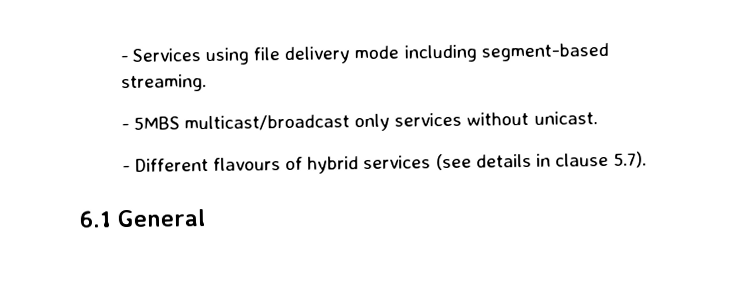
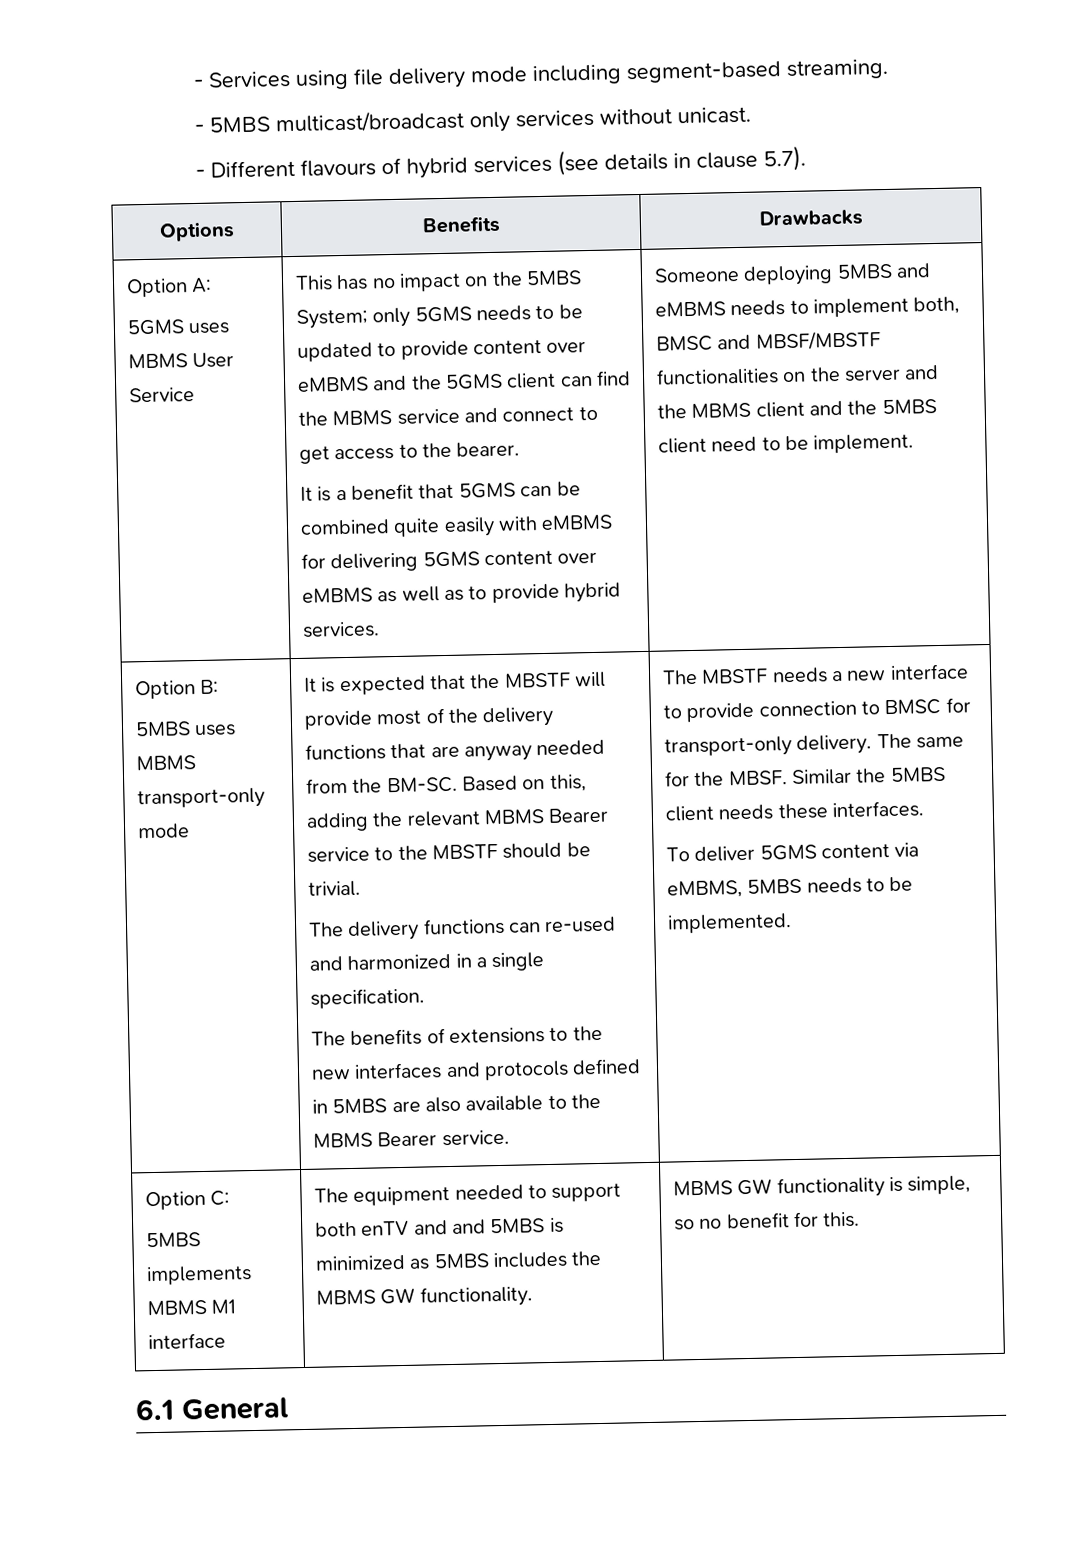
+ Options | Benefits | Drawbacks
+ Option A:
+ 5GMS uses MBMS User Service | This has no impact on the 5MBS System; only 5GMS needs to be updated to provide content over eMBMS and the 5GMS client can find the MBMS service and connect to get access to the bearer.
+ It is a benefit that 5GMS can be combined quite easily with eMBMS for delivering 5GMS content over eMBMS as well as to provide hybrid services. | Someone deploying 5MBS and eMBMS needs to implement both, BMSC and MBSF/MBSTF functionalities on the server and the MBMS client and the 5MBS client need to be implement.
+ Option B:
+ 5MBS uses MBMS transport-only mode | It is expected that the MBSTF will provide most of the delivery functions that are anyway needed from the BM-SC. Based on this, adding the relevant MBMS Bearer service to the MBSTF should be trivial.
+ The delivery functions can re-used and harmonized in a single specification.
+ The benefits of extensions to the new interfaces and protocols defined in 5MBS are also available to the MBMS Bearer service. | The MBSTF needs a new interface to provide connection to BMSC for transport-only delivery. The same for the MBSF. Similar the 5MBS client needs these interfaces.
+ To deliver 5GMS content via eMBMS, 5MBS needs to be implemented.
+ Option C:
+ 5MBS implements MBMS M1 interface | The equipment needed to support both enTV and and 5MBS is minimized as 5MBS includes the MBMS GW functionality. | MBMS GW functionality is simple, so no benefit for this.

